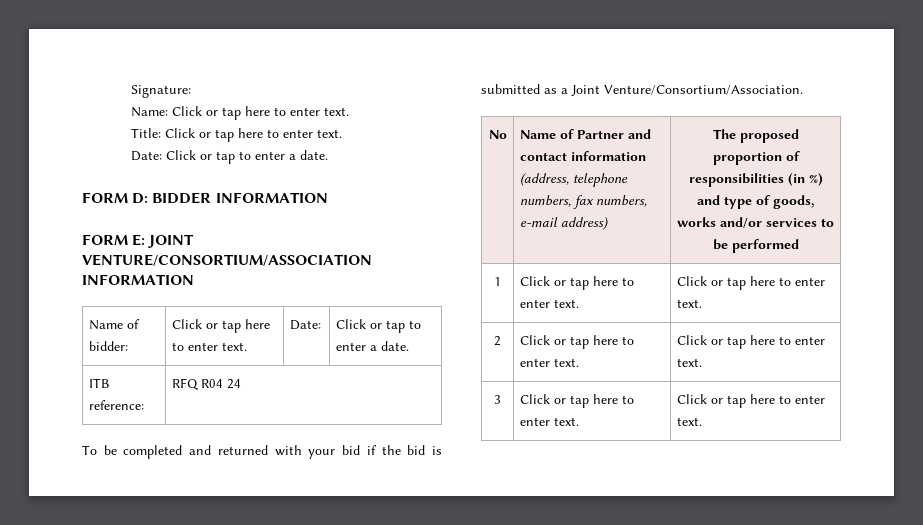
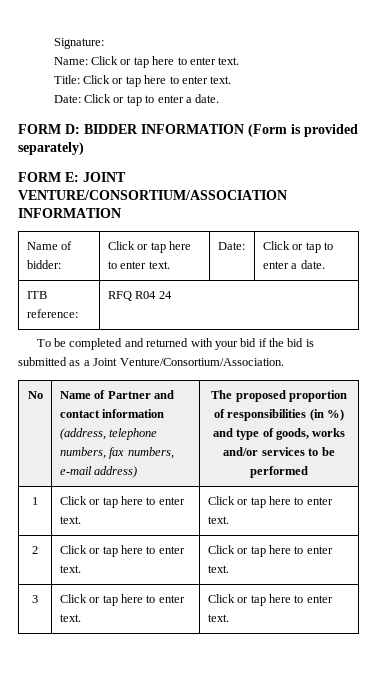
- FORM D: BIDDER INFORMATION
+ FORM D: BIDDER INFORMATION (Form is provided separately)

